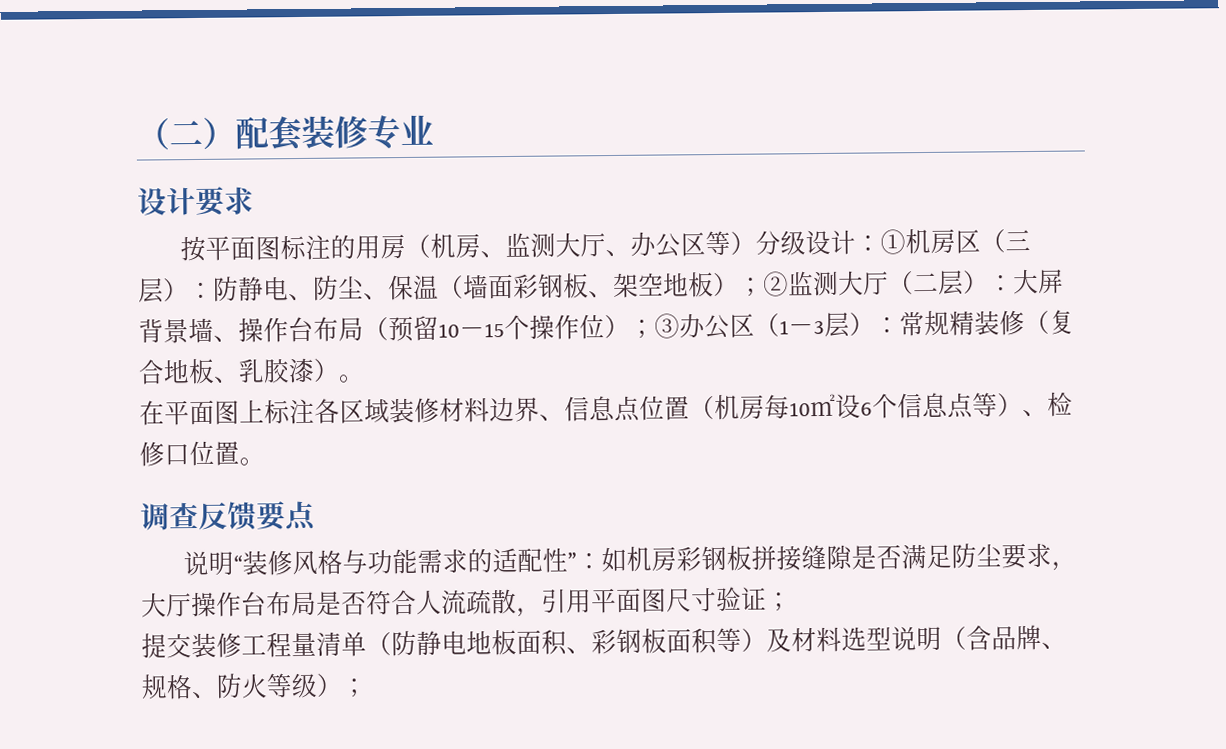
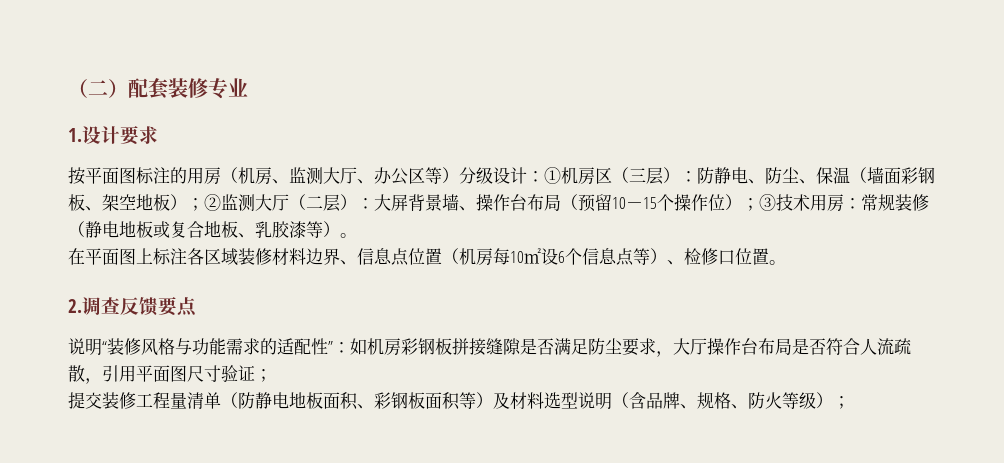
- 设计要求
+ 1.设计要求
- 按平面图标注的用房（机房、监测大厅、办公区等）分级设计：①机房区（三层）：防静电、防尘、保温（墙面彩钢板、架空地板）；②监测大厅（二层）：大屏背景墙、操作台布局（预留10－15个操作位）；③办公区（1－3层）：常规精装修（复合地板、乳胶漆）。
+ 按平面图标注的用房（机房、监测大厅、办公区等）分级设计：①机房区（三层）：防静电、防尘、保温（墙面彩钢板、架空地板）；②监测大厅（二层）：大屏背景墙、操作台布局（预留10－15个操作位）；③技术用房：常规装修（静电地板或复合地板、乳胶漆等）。
- 调查反馈要点
+ 2.调查反馈要点

